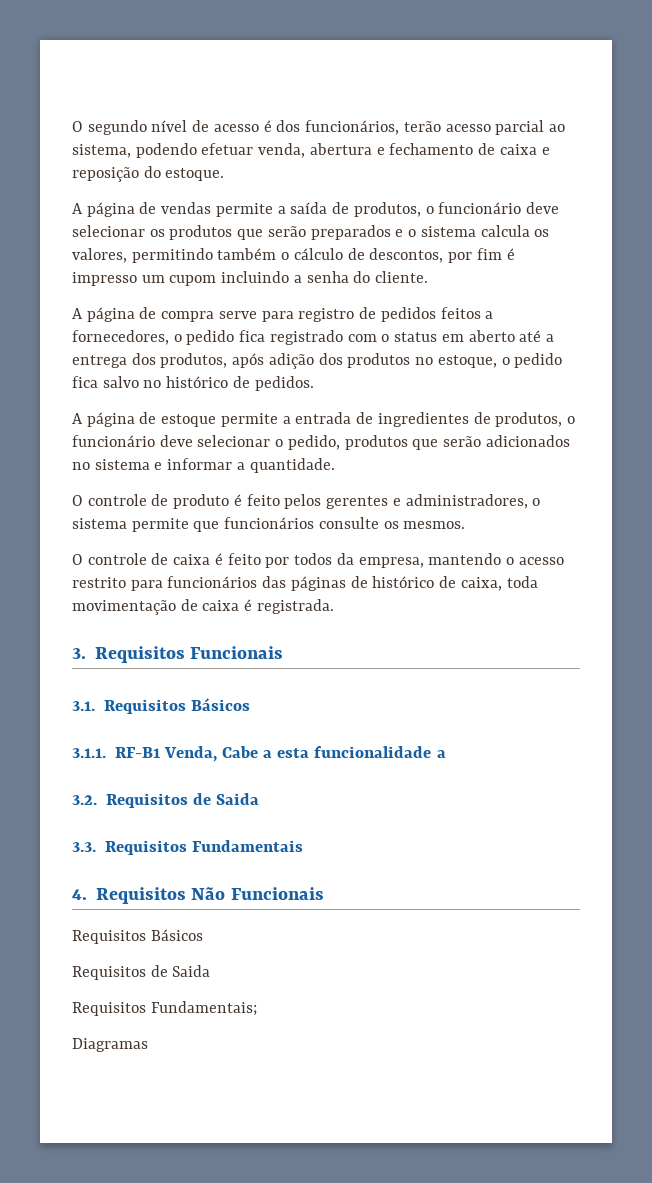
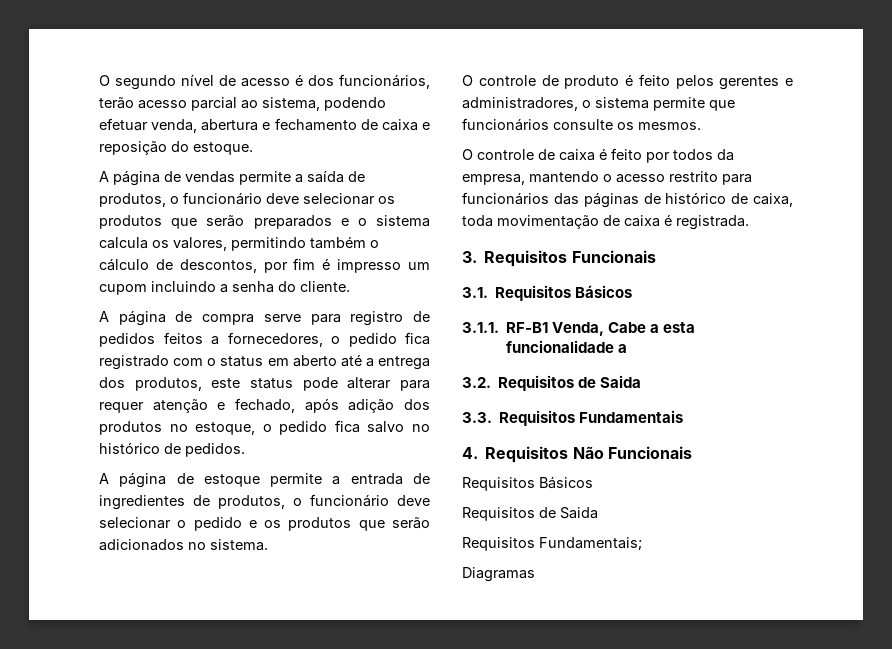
- A página de compra serve para registro de pedidos feitos a fornecedores, o pedido fica registrado com o status em aberto até a entrega dos produtos, após adição dos produtos no estoque, o pedido fica salvo no histórico de pedidos.
+ A página de compra serve para registro de pedidos feitos a fornecedores, o pedido fica registrado com o status em aberto até a entrega dos produtos, este status pode alterar para requer atenção e fechado, após adição dos produtos no estoque, o pedido fica salvo no histórico de pedidos.
- A página de estoque permite a entrada de ingredientes de produtos, o funcionário deve selecionar o pedido, produtos que serão adicionados no sistema e informar a quantidade.
+ A página de estoque permite a entrada de ingredientes de produtos, o funcionário deve selecionar o pedido e os produtos que serão adicionados no sistema.

